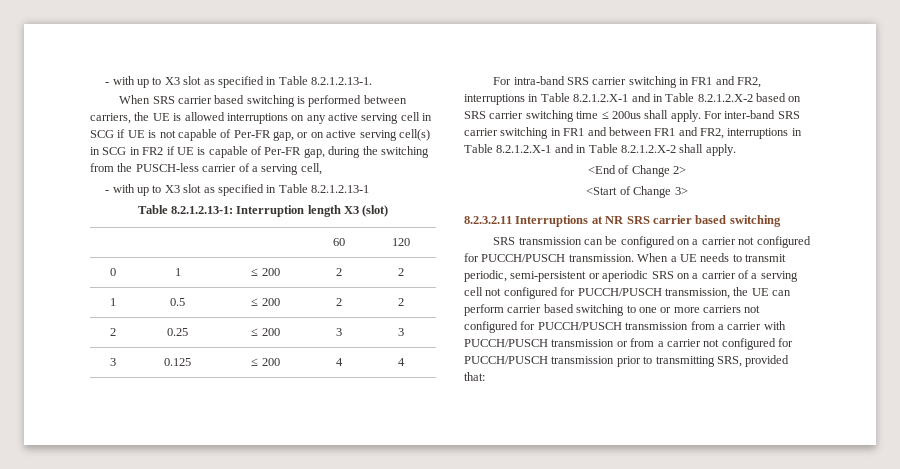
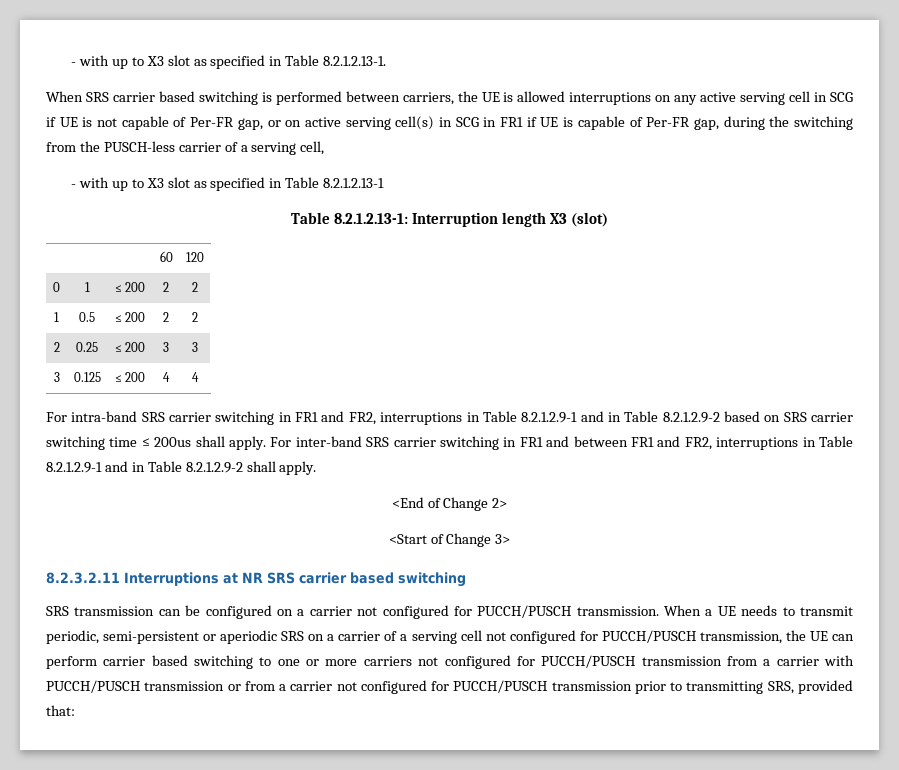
- When SRS carrier based switching is performed between carriers, the UE is allowed interruptions on any active serving cell in SCG if UE is not capable of Per-FR gap, or on active serving cell(s) in SCG in FR2 if UE is capable of Per-FR gap, during the switching from the PUSCH-less carrier of a serving cell,
+ When SRS carrier based switching is performed between carriers, the UE is allowed interruptions on any active serving cell in SCG if UE is not capable of Per-FR gap, or on active serving cell(s) in SCG in FR1 if UE is capable of Per-FR gap, during the switching from the PUSCH-less carrier of a serving cell,
- For intra-band SRS carrier switching in FR1 and FR2, interruptions in Table 8.2.1.2.X-1 and in Table 8.2.1.2.X-2 based on SRS carrier switching time ≤ 200us shall apply.
+ For intra-band SRS carrier switching in FR1 and FR2, interruptions in Table 8.2.1.2.9-1 and in Table 8.2.1.2.9-2 based on SRS carrier switching time ≤ 200us shall apply.
- For inter-band SRS carrier switching in FR1 and between FR1 and FR2, interruptions in Table 8.2.1.2.X-1 and in Table 8.2.1.2.X-2 shall apply.
+ For inter-band SRS carrier switching in FR1 and between FR1 and FR2, interruptions in Table 8.2.1.2.9-1 and in Table 8.2.1.2.9-2 shall apply.

